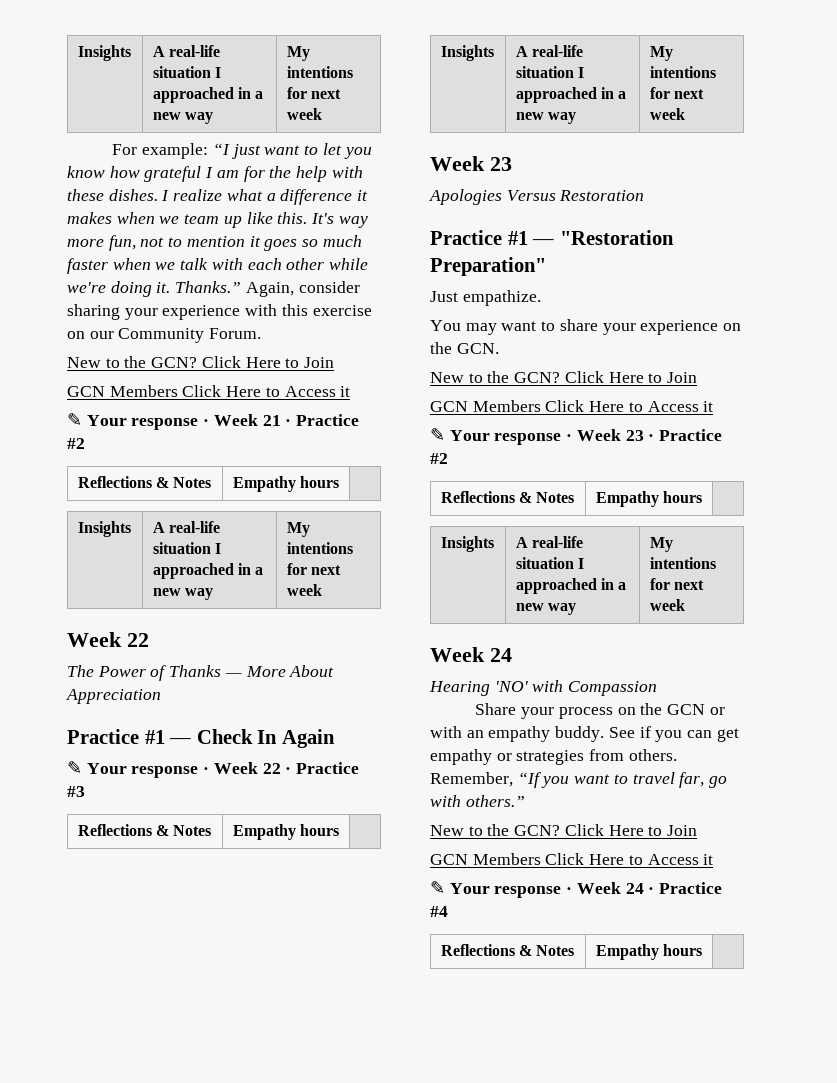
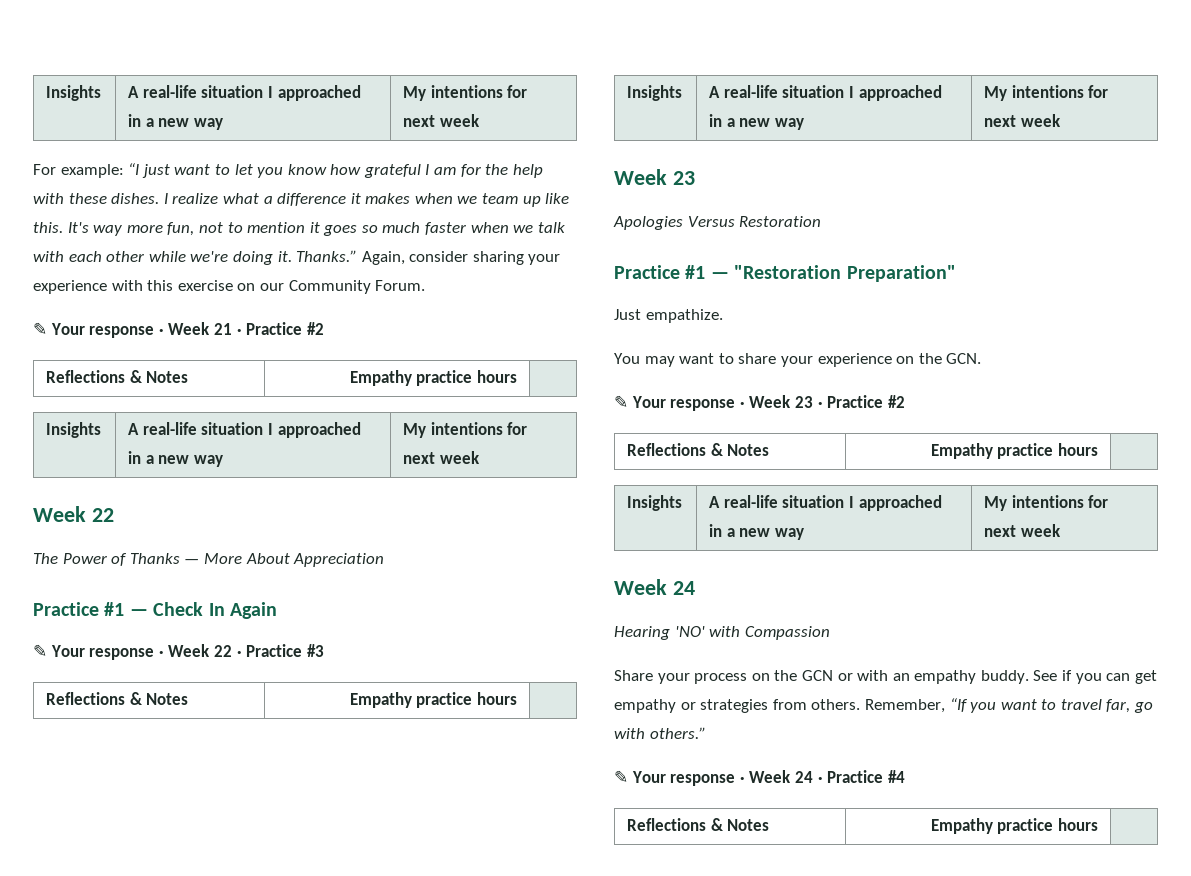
  Again, consider sharing your experience with this exercise on our Community Forum.
- New to the GCN? Click Here to Join
- GCN Members Click Here to Access it
  ✎ Your response · Week 21 · Practice #2
- Reflections & Notes | Empathy hours |
+ Reflections & Notes | Empathy practice hours |
  ✎ Your response · Week 22 · Practice #3
- Reflections & Notes | Empathy hours |
+ Reflections & Notes | Empathy practice hours |
  You may want to share your experience on the GCN.
- New to the GCN? Click Here to Join
- GCN Members Click Here to Access it
  ✎ Your response · Week 23 · Practice #2
- Reflections & Notes | Empathy hours |
+ Reflections & Notes | Empathy practice hours |
  Remember, “If you want to travel far, go with others.”
- New to the GCN? Click Here to Join
- GCN Members Click Here to Access it
  ✎ Your response · Week 24 · Practice #4
- Reflections & Notes | Empathy hours |
+ Reflections & Notes | Empathy practice hours |

